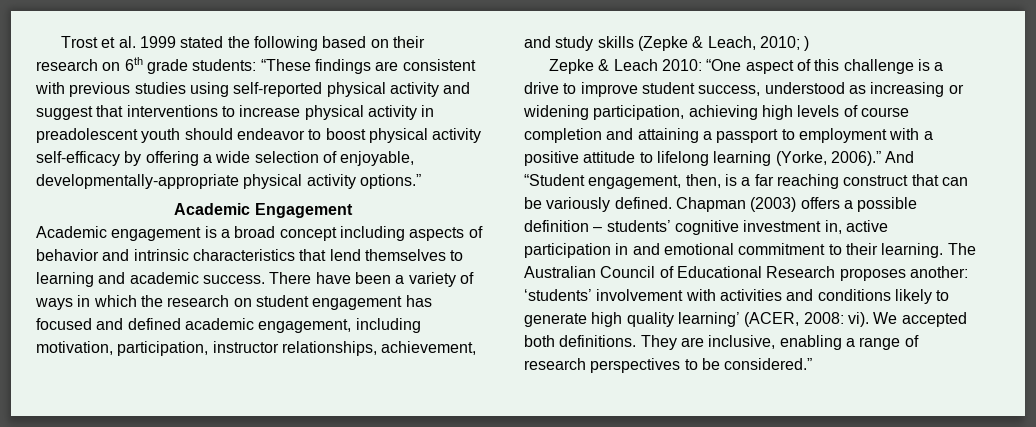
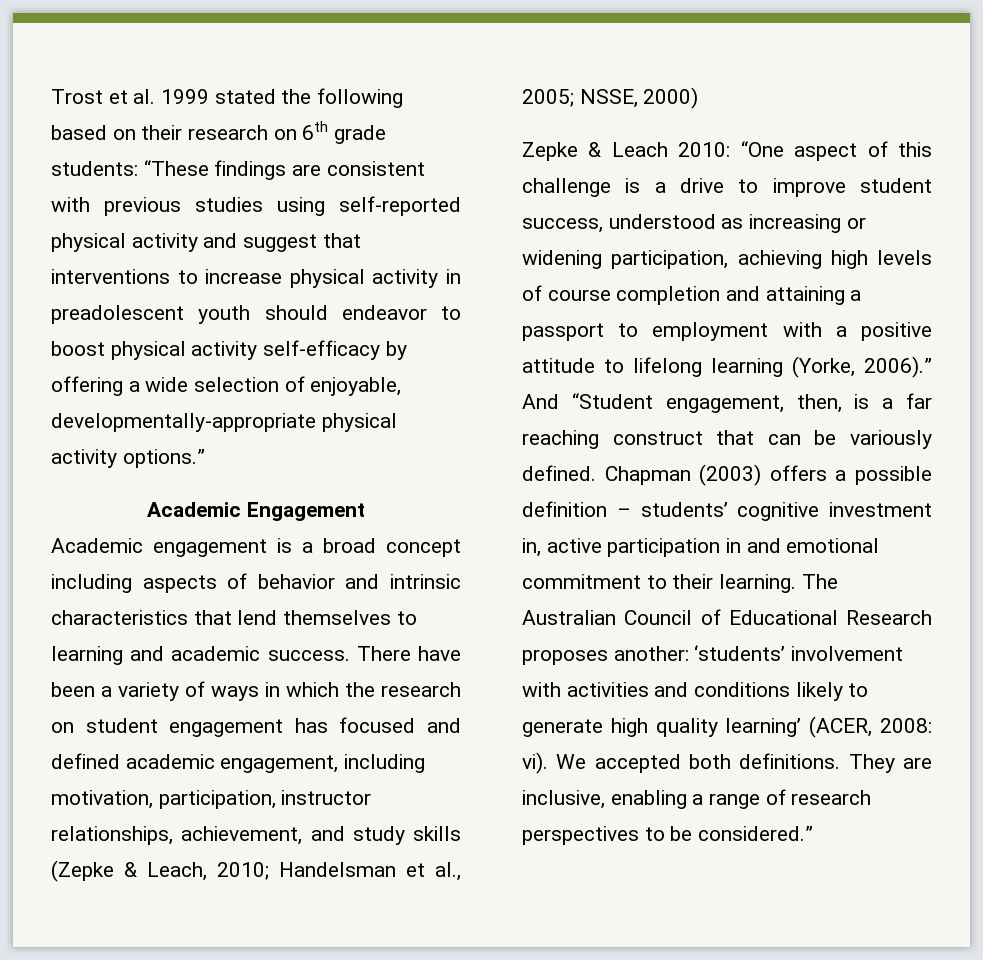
- There have been a variety of ways in which the research on student engagement has focused and defined academic engagement, including motivation, participation, instructor relationships, achievement, and study skills (Zepke & Leach, 2010; )
+ There have been a variety of ways in which the research on student engagement has focused and defined academic engagement, including motivation, participation, instructor relationships, achievement, and study skills (Zepke & Leach, 2010; Handelsman et al., 2005; NSSE, 2000)

